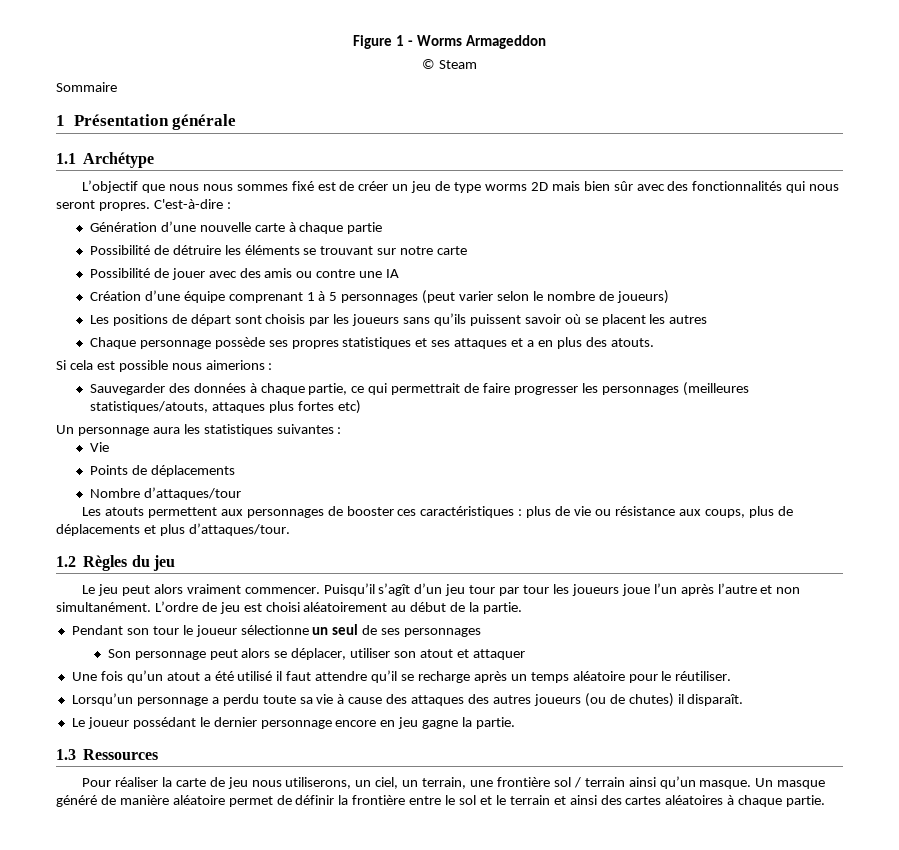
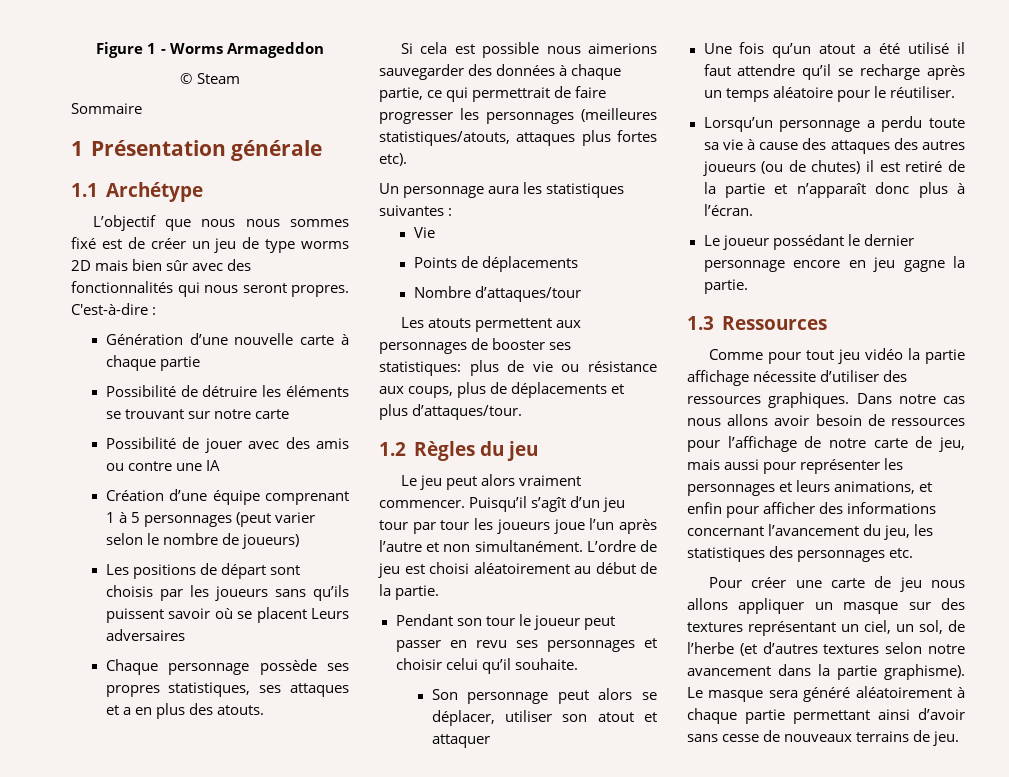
- Les positions de départ sont choisis par les joueurs sans qu’ils puissent savoir où se placent les autres
+ Les positions de départ sont choisis par les joueurs sans qu’ils puissent savoir où se placent Leurs adversaires
- Chaque personnage possède ses propres statistiques et ses attaques et a en plus des atouts.
+ Chaque personnage possède ses propres statistiques, ses attaques et a en plus des atouts.
- Si cela est possible nous aimerions :
- Sauvegarder des données à chaque partie, ce qui permettrait de faire progresser les personnages (meilleures statistiques/atouts, attaques plus fortes etc)
+ Si cela est possible nous aimerions sauvegarder des données à chaque partie, ce qui permettrait de faire progresser les personnages (meilleures statistiques/atouts, attaques plus fortes etc).
- Les atouts permettent aux personnages de booster ces caractéristiques : plus de vie ou résistance aux coups, plus de déplacements et plus d’attaques/tour.
+ Les atouts permettent aux personnages de booster ses statistiques: plus de vie ou résistance aux coups, plus de déplacements et plus d’attaques/tour.
- Pendant son tour le joueur sélectionne un seul de ses personnages
+ Pendant son tour le joueur peut passer en revu ses personnages et choisir celui qu’il souhaite.
- Lorsqu’un personnage a perdu toute sa vie à cause des attaques des autres joueurs (ou de chutes) il disparaît.
+ Lorsqu’un personnage a perdu toute sa vie à cause des attaques des autres joueurs (ou de chutes) il est retiré de la partie et n’apparaît donc plus à l’écran.
+ Comme pour tout jeu vidéo la partie affichage nécessite d’utiliser des ressources graphiques. Dans notre cas nous allons avoir besoin de ressources pour l’affichage de notre carte de jeu, mais aussi pour représenter les personnages et leurs animations, et enfin pour afficher des informations concernant l’avancement du jeu, les statistiques des personnages etc.
- Pour réaliser la carte de jeu nous utiliserons, un ciel, un terrain, une frontière sol / terrain ainsi qu’un masque. Un masque généré de manière aléatoire permet de définir la frontière entre le sol et le terrain et ainsi des cartes aléatoires à chaque partie.
+ Pour créer une carte de jeu nous allons appliquer un masque sur des textures représentant un ciel, un sol, de l’herbe (et d’autres textures selon notre avancement dans la partie graphisme). Le masque sera généré aléatoirement à chaque partie permettant ainsi d’avoir sans cesse de nouveaux terrains de jeu.

